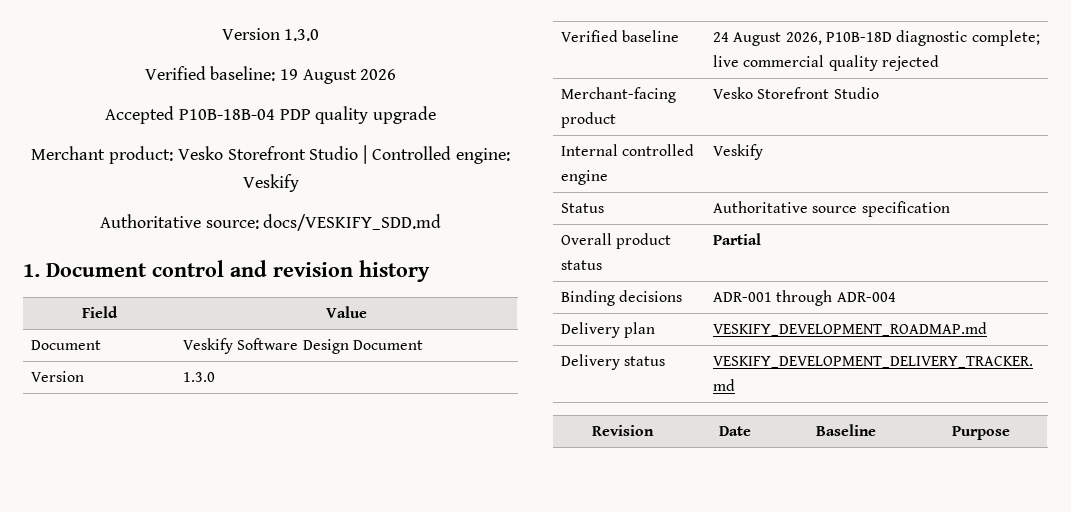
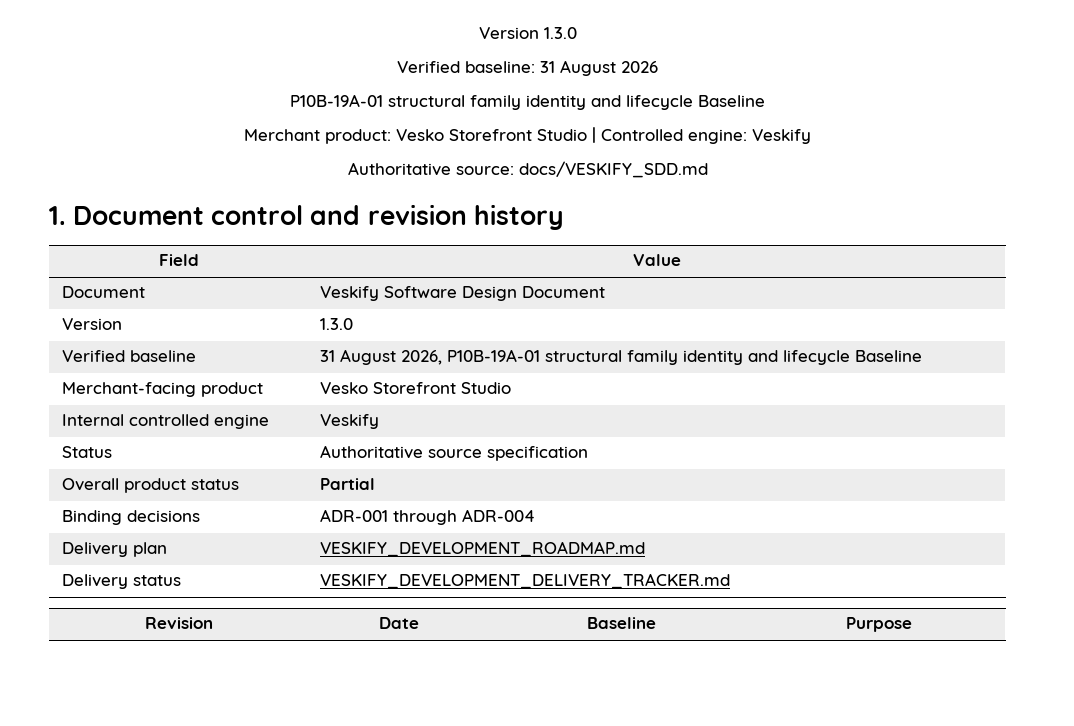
- Verified baseline: 19 August 2026
- Accepted P10B-18B-04 PDP quality upgrade
+ Verified baseline: 31 August 2026
+ P10B-19A-01 structural family identity and lifecycle Baseline
- Verified baseline | 24 August 2026, P10B-18D diagnostic complete; live commercial quality rejected
+ Verified baseline | 31 August 2026, P10B-19A-01 structural family identity and lifecycle Baseline

